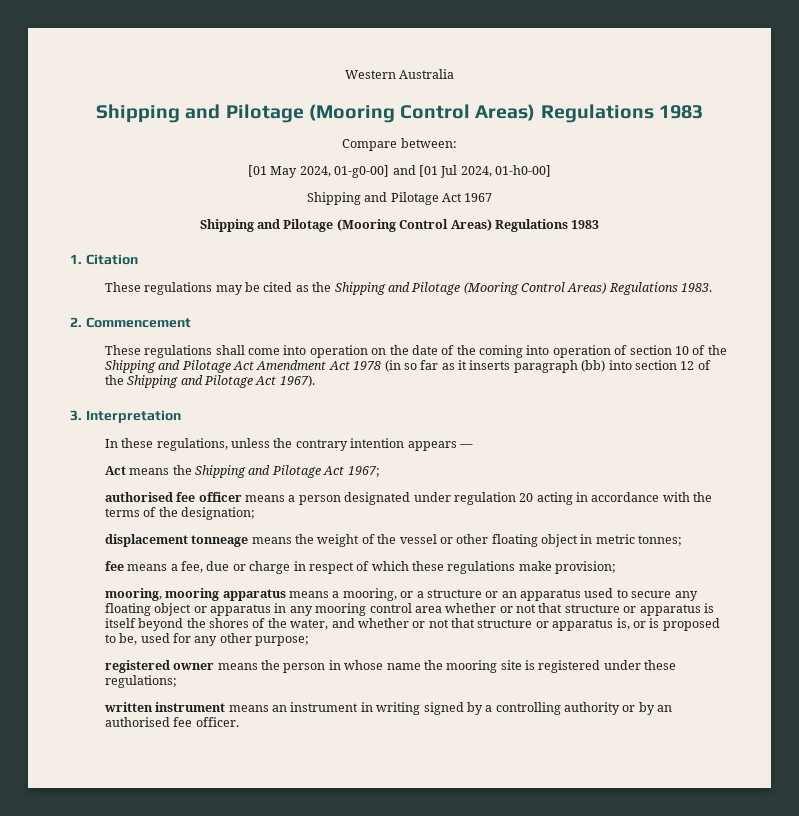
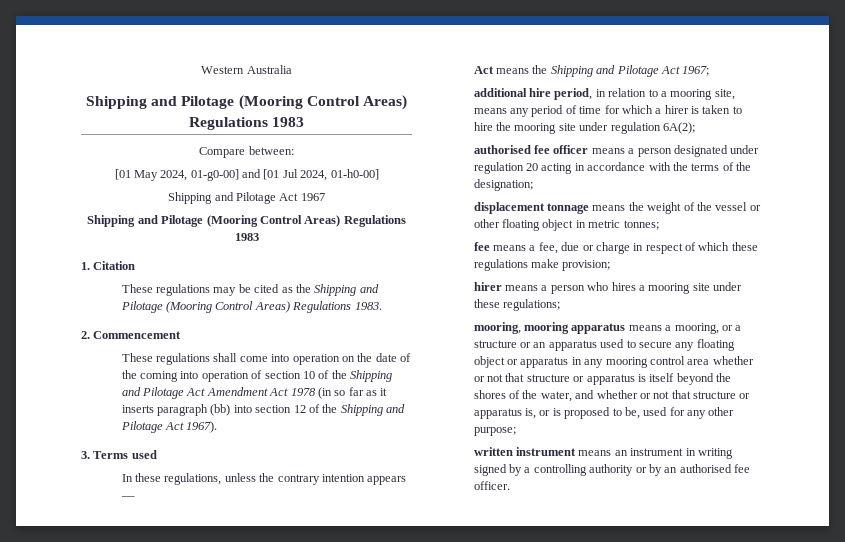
- 3. Interpretation
+ 3. Terms used
+ additional hire period, in relation to a mooring site, means any period of time for which a hirer is taken to hire the mooring site under regulation 6A(2);
- displacement tonneage means the weight of the vessel or other floating object in metric tonnes;
+ displacement tonnage means the weight of the vessel or other floating object in metric tonnes;
+ hirer means a person who hires a mooring site under these regulations;
- registered owner means the person in whose name the mooring site is registered under these regulations;

